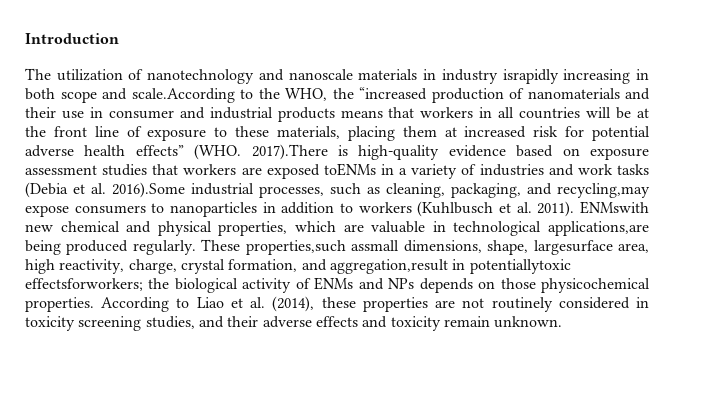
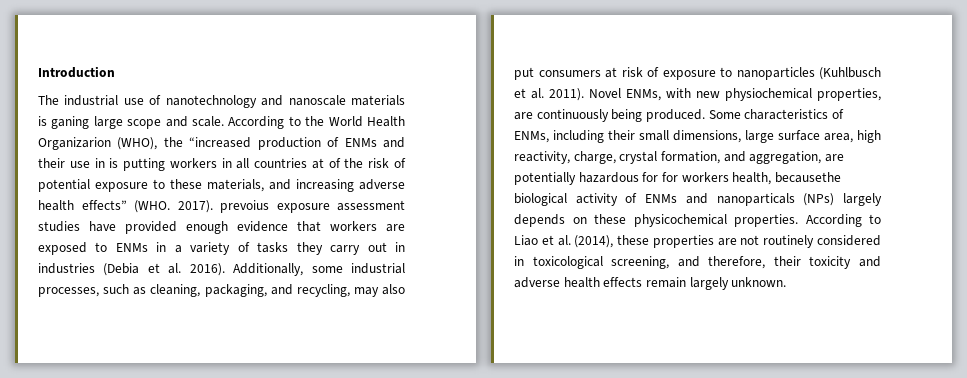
- The utilization of nanotechnology and nanoscale materials in industry israpidly increasing in both scope and scale.According to the WHO, the “increased production of nanomaterials and their use in consumer and industrial products means that workers in all countries will be at the front line of exposure to these materials, placing them at increased risk for potential adverse health effects” (WHO. 2017).There is high-quality evidence based on exposure assessment studies that workers are exposed toENMs in a variety of industries and work tasks (Debia et al. 2016).Some industrial processes, such as cleaning, packaging, and recycling,may expose consumers to nanoparticles in addition to workers (Kuhlbusch et al. 2011). ENMswith new chemical and physical properties, which are valuable in technological applications,are being produced regularly. These properties,such assmall dimensions, shape, largesurface area, high reactivity, charge, crystal formation, and aggregation,result in potentiallytoxic effectsforworkers; the biological activity of ENMs and NPs depends on those physicochemical properties.
+ The industrial use of nanotechnology and nanoscale materials is ganing large scope and scale. According to the World Health Organizarion (WHO), the “increased production of ENMs and their use in is putting workers in all countries at of the risk of potential exposure to these materials, and increasing adverse health effects” (WHO. 2017). prevoius exposure assessment studies have provided enough evidence that workers are exposed to ENMs in a variety of tasks they carry out in industries (Debia et al. 2016). Additionally, some industrial processes, such as cleaning, packaging, and recycling, may also put consumers at risk of exposure to nanoparticles (Kuhlbusch et al. 2011). Novel ENMs, with new physiochemical properties, are continuously being produced. Some characteristics of ENMs, including their small dimensions, large surface area, high reactivity, charge, crystal formation, and aggregation, are potentially hazardous for for workers health, becausethe biological activity of ENMs and nanoparticals (NPs) largely depends on these physicochemical properties.
- According to Liao et al. (2014), these properties are not routinely considered in toxicity screening studies, and their adverse effects and toxicity remain unknown.
+ According to Liao et al. (2014), these properties are not routinely considered in toxicological screening, and therefore, their toxicity and adverse health effects remain largely unknown.

